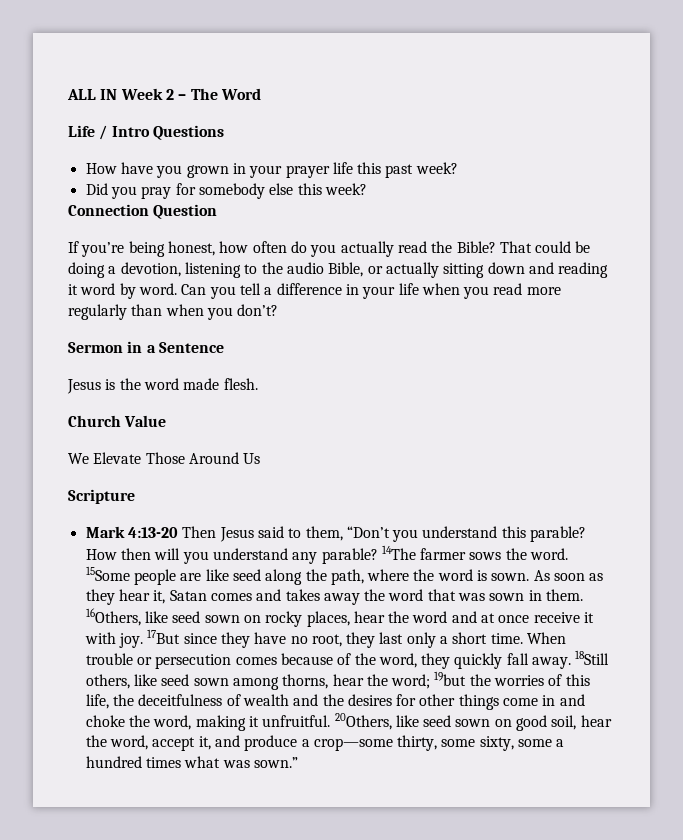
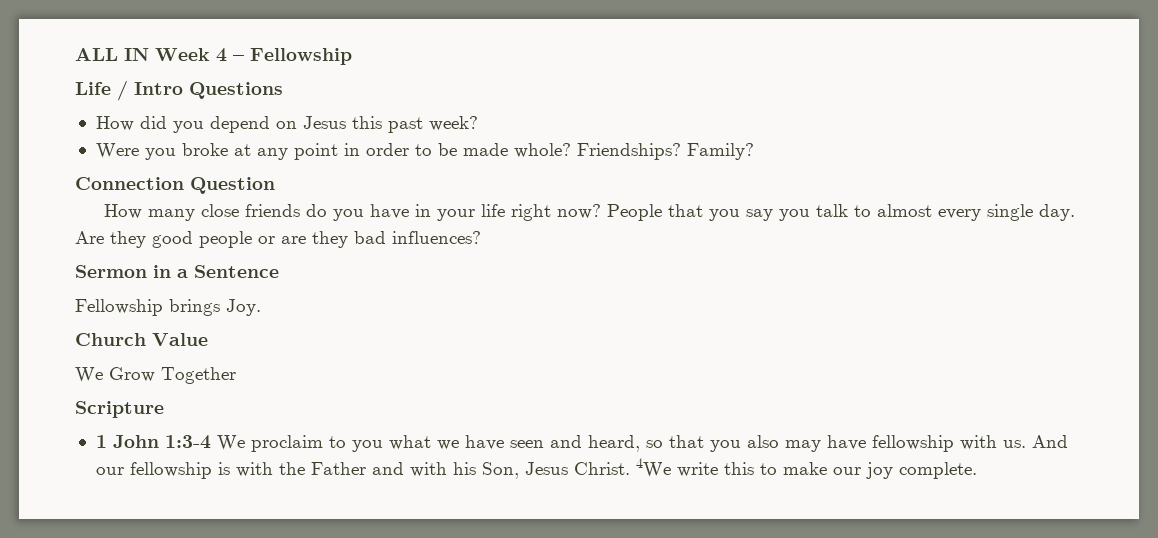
- ALL IN Week 2 – The Word
+ ALL IN Week 4 – Fellowship
- How have you grown in your prayer life this past week?
- Did you pray for somebody else this week?
+ How did you depend on Jesus this past week?
+ Were you broke at any point in order to be made whole? Friendships? Family?
  Connection Question
- If you’re being honest, how often do you actually read the Bible? That could be doing a devotion, listening to the audio Bible, or actually sitting down and reading it word by word. Can you tell a difference in your life when you read more regularly than when you don’t?
+ How many close friends do you have in your life right now? People that you say you talk to almost every single day. Are they good people or are they bad influences?
  Sermon in a Sentence
- Jesus is the word made flesh.
+ Fellowship brings Joy.
  Church Value
- We Elevate Those Around Us
+ We Grow Together
  Scripture
- Mark 4:13-20 Then Jesus said to them, “Don’t you understand this parable? How then will you understand any parable? 14The farmer sows the word. 15Some people are like seed along the path, where the word is sown. As soon as they hear it, Satan comes and takes away the word that was sown in them. 16Others, like seed sown on rocky places, hear the word and at once receive it with joy. 17But since they have no root, they last only a short time. When trouble or persecution comes because of the word, they quickly fall away. 18Still others, like seed sown among thorns, hear the word; 19but the worries of this life, the deceitfulness of wealth and the desires for other things come in and choke the word, making it unfruitful. 20Others, like seed sown on good soil, hear the word, accept it, and produce a crop—some thirty, some sixty, some a hundred times what was sown.”
+ 1 John 1:3-4 We proclaim to you what we have seen and heard, so that you also may have fellowship with us. And our fellowship is with the Father and with his Son, Jesus Christ. 4We write this to make our joy complete.

